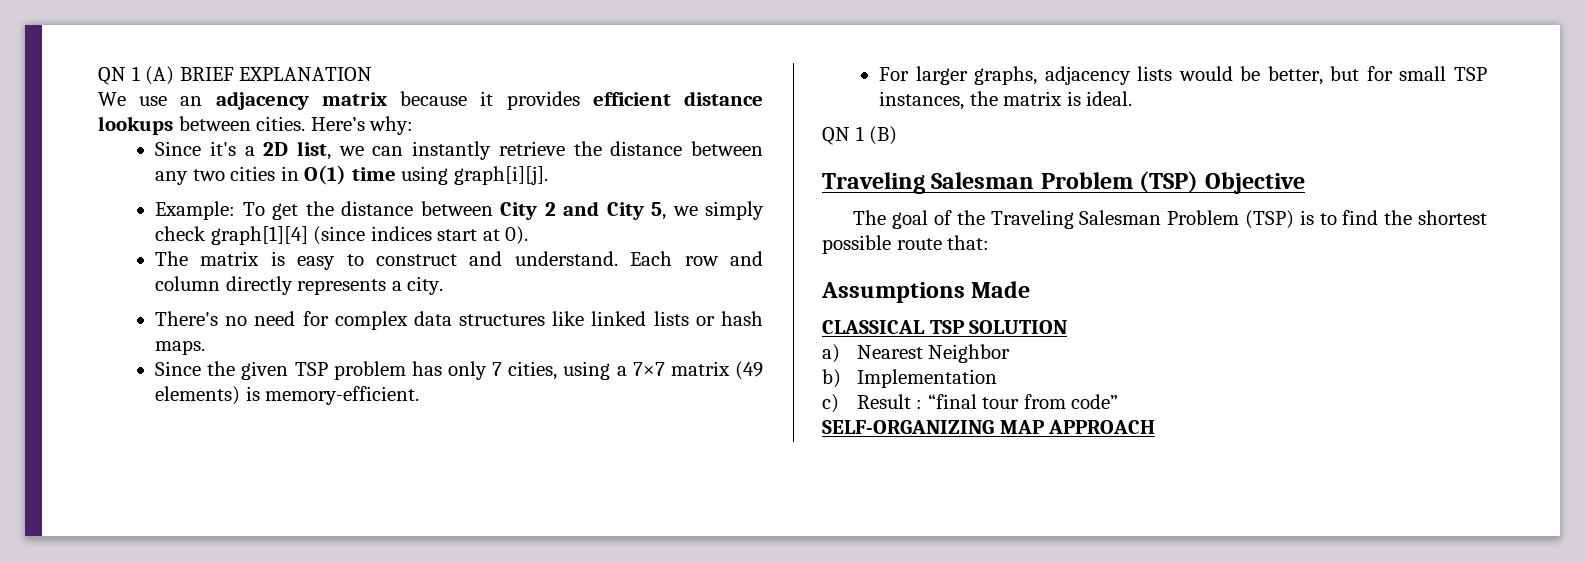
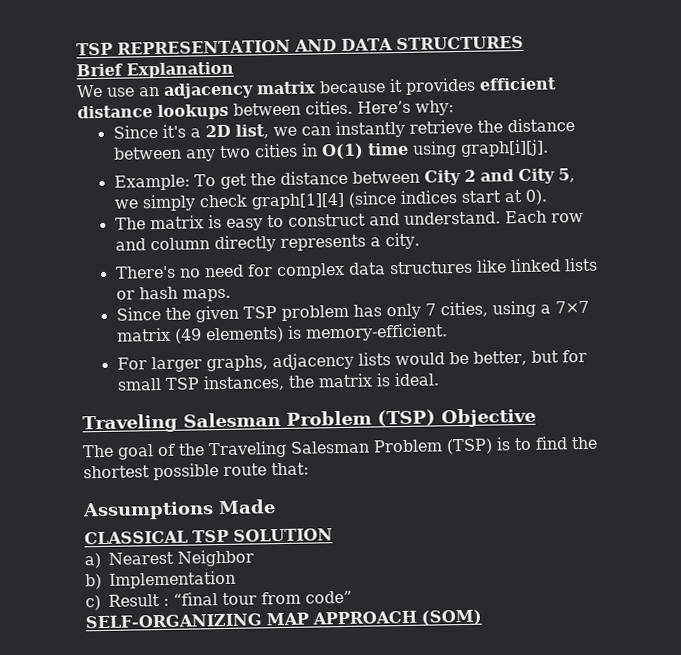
- QN 1 (A) BRIEF EXPLANATION
+ TSP REPRESENTATION AND DATA STRUCTURES
+ Brief Explanation
- QN 1 (B)
- SELF-ORGANIZING MAP APPROACH
+ SELF-ORGANIZING MAP APPROACH (SOM)

